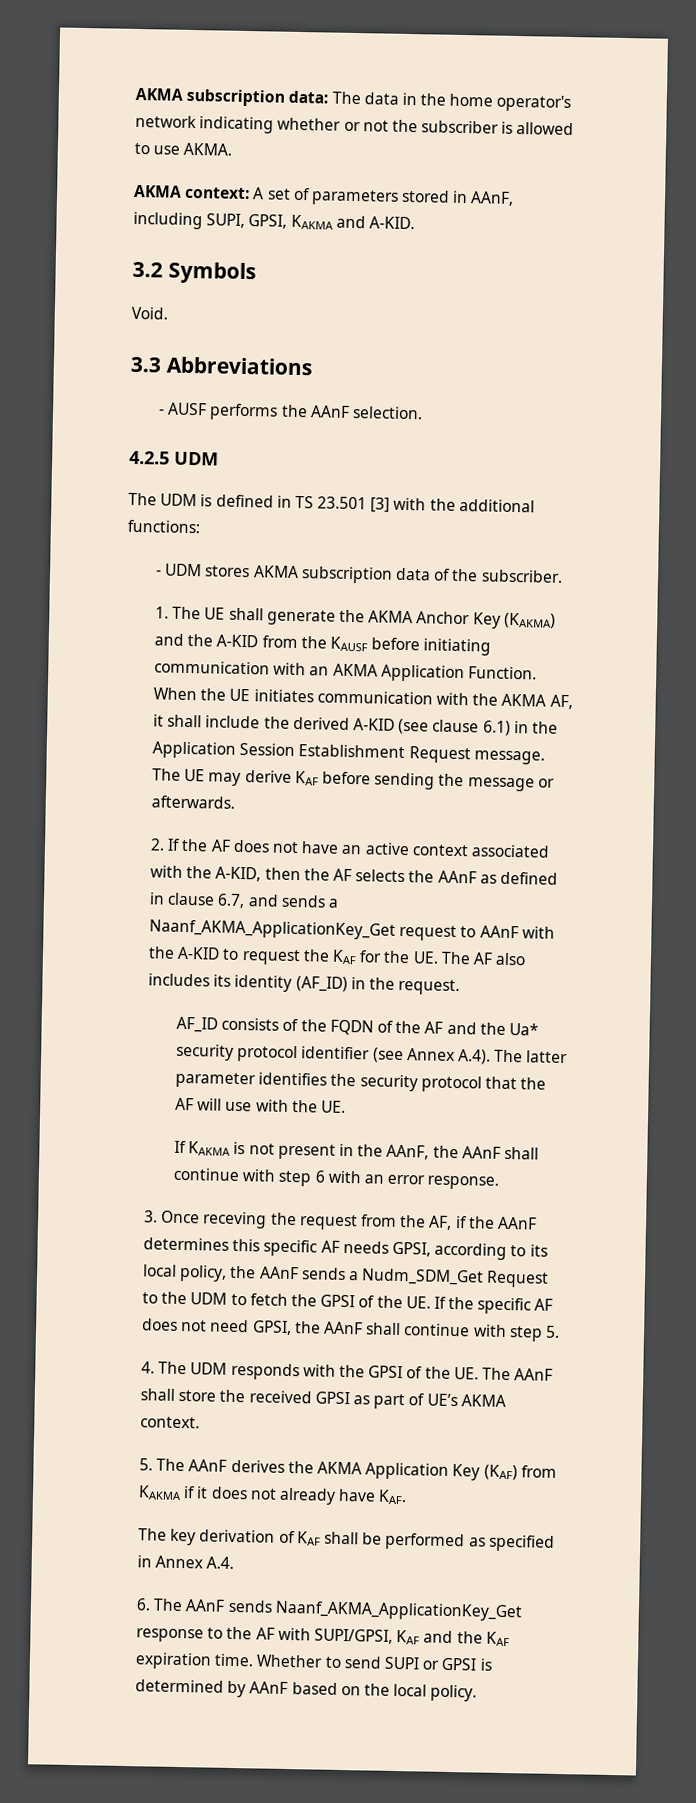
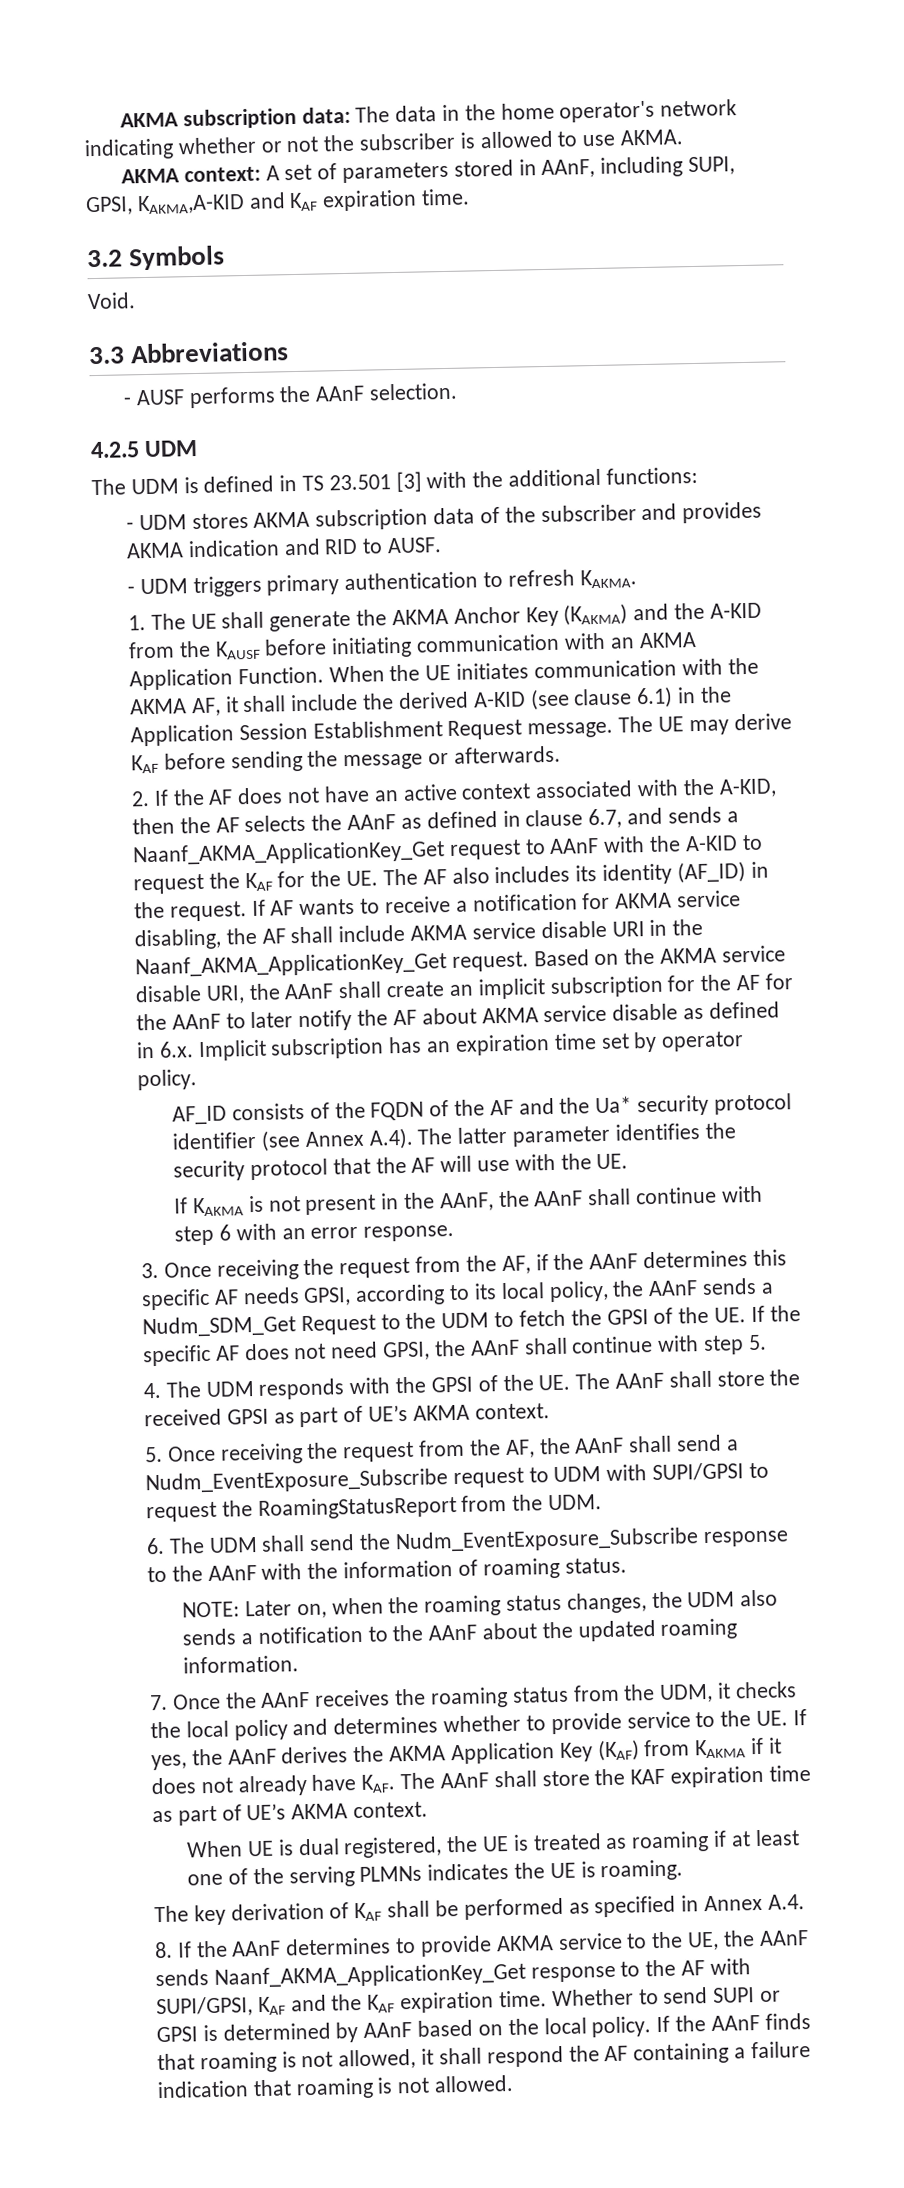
- AKMA context: A set of parameters stored in AAnF, including SUPI, GPSI, KAKMA and A-KID.
+ AKMA context: A set of parameters stored in AAnF, including SUPI, GPSI, KAKMA,A-KID and KAF expiration time.
- - UDM stores AKMA subscription data of the subscriber.
+ - UDM stores AKMA subscription data of the subscriber and provides AKMA indication and RID to AUSF.
+ - UDM triggers primary authentication to refresh KAKMA.
+ If AF wants to receive a notification for AKMA service disabling, the AF shall include AKMA service disable URI in the Naanf_AKMA_ApplicationKey_Get request. Based on the AKMA service disable URI, the AAnF shall create an implicit subscription for the AF for the AAnF to later notify the AF about AKMA service disable as defined in 6.x. Implicit subscription has an expiration time set by operator policy.
- 3. Once receving the request from the AF, if the AAnF determines this specific AF needs GPSI, according to its local policy, the AAnF sends a Nudm_SDM_Get Request to the UDM to fetch the GPSI of the UE. If the specific AF does not need GPSI, the AAnF shall continue with step 5.
+ 3. Once receiving the request from the AF, if the AAnF determines this specific AF needs GPSI, according to its local policy, the AAnF sends a Nudm_SDM_Get Request to the UDM to fetch the GPSI of the UE. If the specific AF does not need GPSI, the AAnF shall continue with step 5.
- 5. The AAnF derives the AKMA Application Key (KAF) from KAKMA if it does not already have KAF.
+ 5. Once receiving the request from the AF, the AAnF shall send a Nudm_EventExposure_Subscribe request to UDM with SUPI/GPSI to request the RoamingStatusReport from the UDM.
+ 6. The UDM shall send the Nudm_EventExposure_Subscribe response to the AAnF with the information of roaming status.
+ NOTE: Later on, when the roaming status changes, the UDM also sends a notification to the AAnF about the updated roaming information.
+ 7. Once the AAnF receives the roaming status from the UDM, it checks the local policy and determines whether to provide service to the UE. If yes, the AAnF derives the AKMA Application Key (KAF) from KAKMA if it does not already have KAF. The AAnF shall store the KAF expiration time as part of UE’s AKMA context.
+ When UE is dual registered, the UE is treated as roaming if at least one of the serving PLMNs indicates the UE is roaming.
- 6. The AAnF sends Naanf_AKMA_ApplicationKey_Get response to the AF with SUPI/GPSI, KAF and the KAF expiration time.
+ 8. If the AAnF determines to provide AKMA service to the UE, the AAnF sends Naanf_AKMA_ApplicationKey_Get response to the AF with SUPI/GPSI, KAF and the KAF expiration time.
+ If the AAnF finds that roaming is not allowed, it shall respond the AF containing a failure indication that roaming is not allowed.

